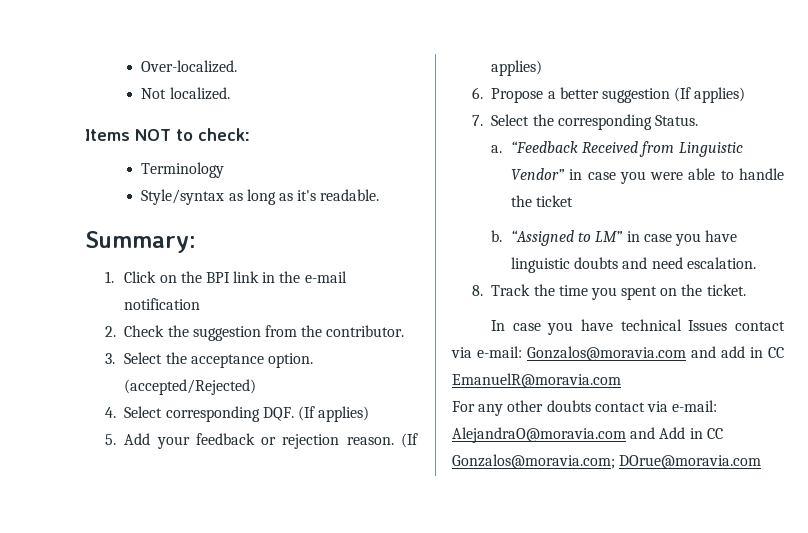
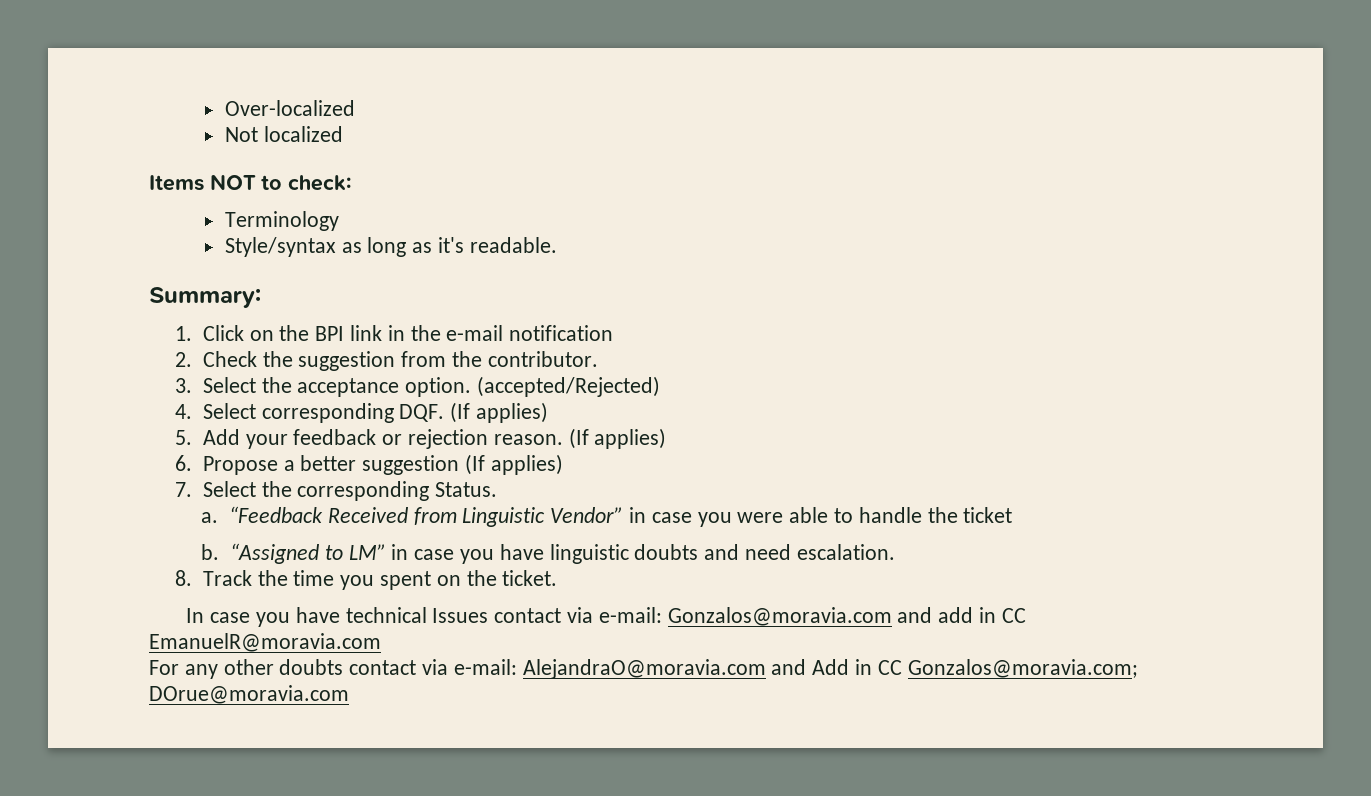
- Over-localized.
+ Over-localized
- Not localized.
+ Not localized

